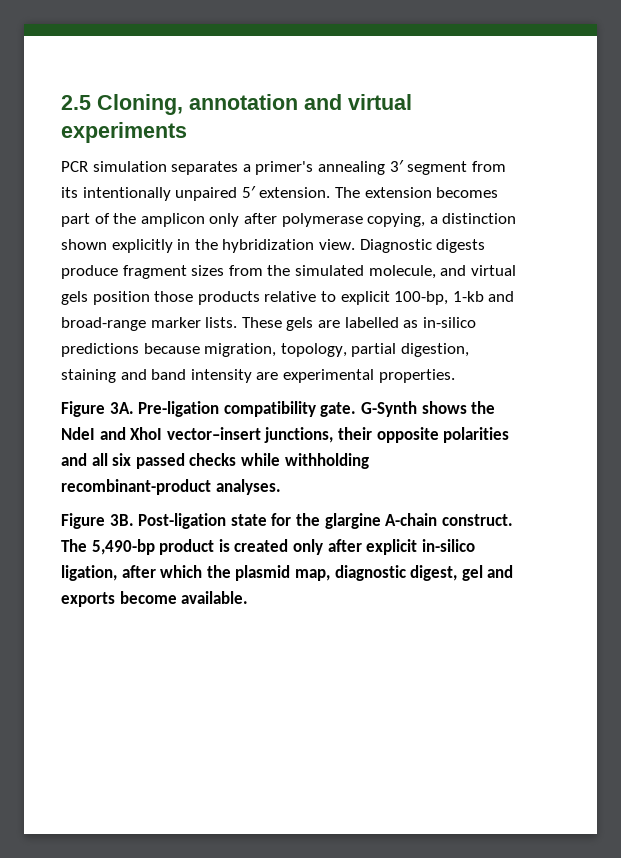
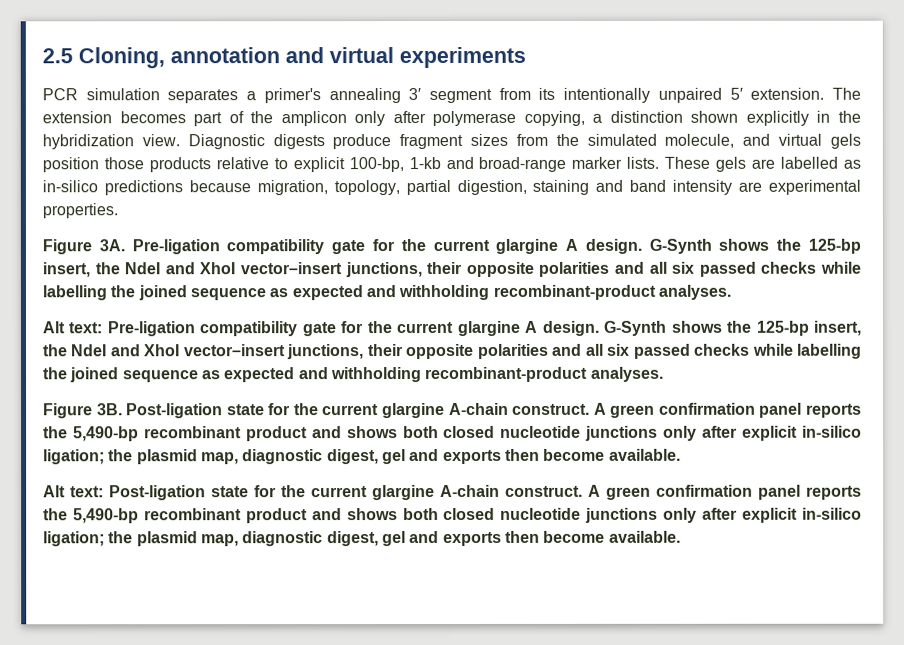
- Figure 3A. Pre-ligation compatibility gate. G-Synth shows the NdeI and XhoI vector–insert junctions, their opposite polarities and all six passed checks while withholding recombinant-product analyses.
+ Figure 3A. Pre-ligation compatibility gate for the current glargine A design. G-Synth shows the 125-bp insert, the NdeI and XhoI vector–insert junctions, their opposite polarities and all six passed checks while labelling the joined sequence as expected and withholding recombinant-product analyses.
+ Alt text: Pre-ligation compatibility gate for the current glargine A design. G-Synth shows the 125-bp insert, the NdeI and XhoI vector–insert junctions, their opposite polarities and all six passed checks while labelling the joined sequence as expected and withholding recombinant-product analyses.
- Figure 3B. Post-ligation state for the glargine A-chain construct. The 5,490-bp product is created only after explicit in-silico ligation, after which the plasmid map, diagnostic digest, gel and exports become available.
+ Figure 3B. Post-ligation state for the current glargine A-chain construct. A green confirmation panel reports the 5,490-bp recombinant product and shows both closed nucleotide junctions only after explicit in-silico ligation; the plasmid map, diagnostic digest, gel and exports then become available.
+ Alt text: Post-ligation state for the current glargine A-chain construct. A green confirmation panel reports the 5,490-bp recombinant product and shows both closed nucleotide junctions only after explicit in-silico ligation; the plasmid map, diagnostic digest, gel and exports then become available.

